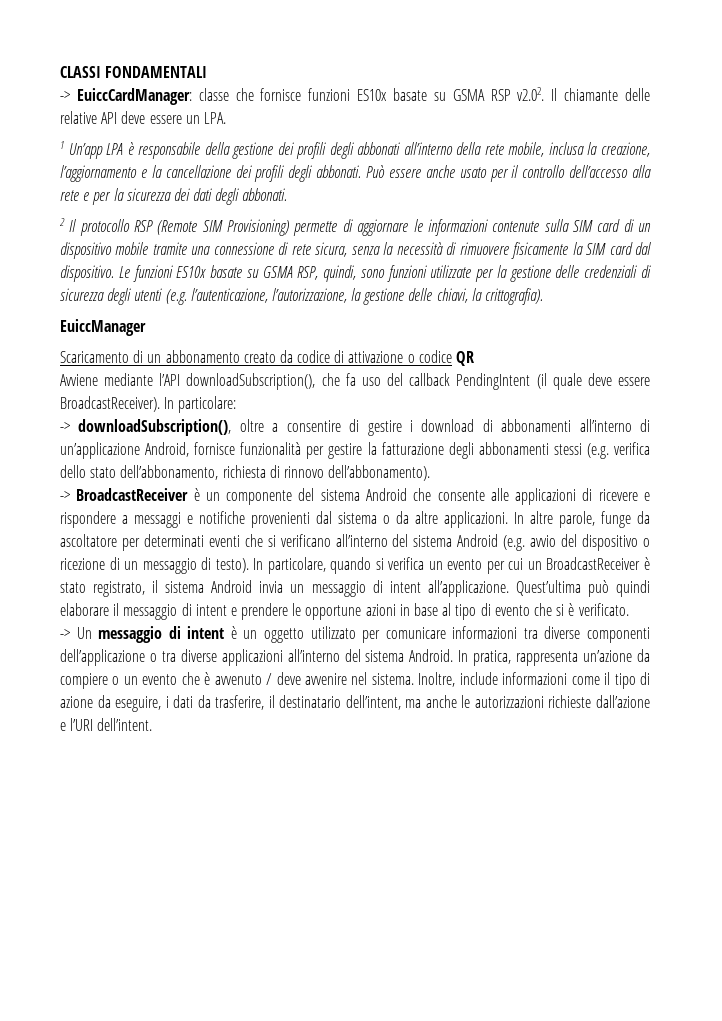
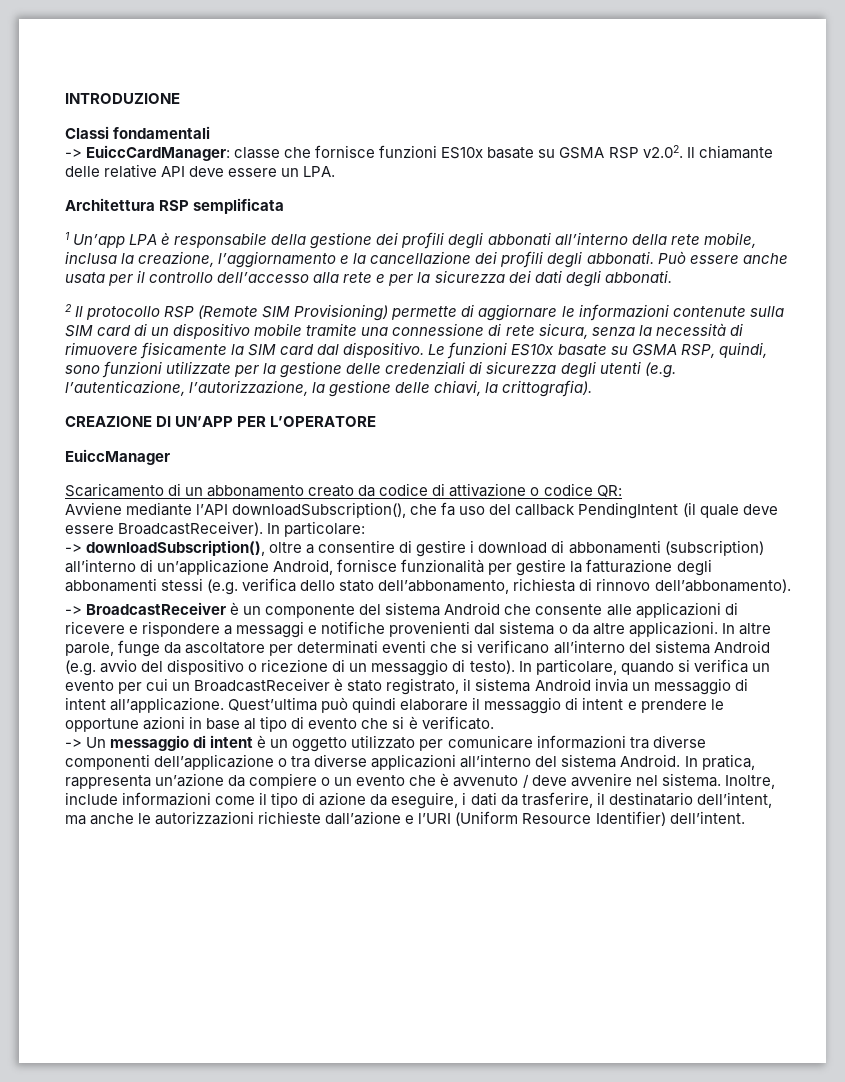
- CLASSI FONDAMENTALI
+ INTRODUZIONE
+ Classi fondamentali
+ Architettura RSP semplificata
- Può essere anche usato per il controllo dell’accesso alla rete e per la sicurezza dei dati degli abbonati.
+ Può essere anche usata per il controllo dell’accesso alla rete e per la sicurezza dei dati degli abbonati.
+ CREAZIONE DI UN’APP PER L’OPERATORE
- Scaricamento di un abbonamento creato da codice di attivazione o codice QR
+ Scaricamento di un abbonamento creato da codice di attivazione o codice QR:
- -> downloadSubscription(), oltre a consentire di gestire i download di abbonamenti all’interno di un’applicazione Android, fornisce funzionalità per gestire la fatturazione degli abbonamenti stessi (e.g. verifica dello stato dell’abbonamento, richiesta di rinnovo dell’abbonamento).
+ -> downloadSubscription(), oltre a consentire di gestire i download di abbonamenti (subscription) all’interno di un’applicazione Android, fornisce funzionalità per gestire la fatturazione degli abbonamenti stessi (e.g. verifica dello stato dell’abbonamento, richiesta di rinnovo dell’abbonamento).
- Inoltre, include informazioni come il tipo di azione da eseguire, i dati da trasferire, il destinatario dell’intent, ma anche le autorizzazioni richieste dall’azione e l’URI dell’intent.
+ Inoltre, include informazioni come il tipo di azione da eseguire, i dati da trasferire, il destinatario dell’intent, ma anche le autorizzazioni richieste dall’azione e l’URI (Uniform Resource Identifier) dell’intent.

